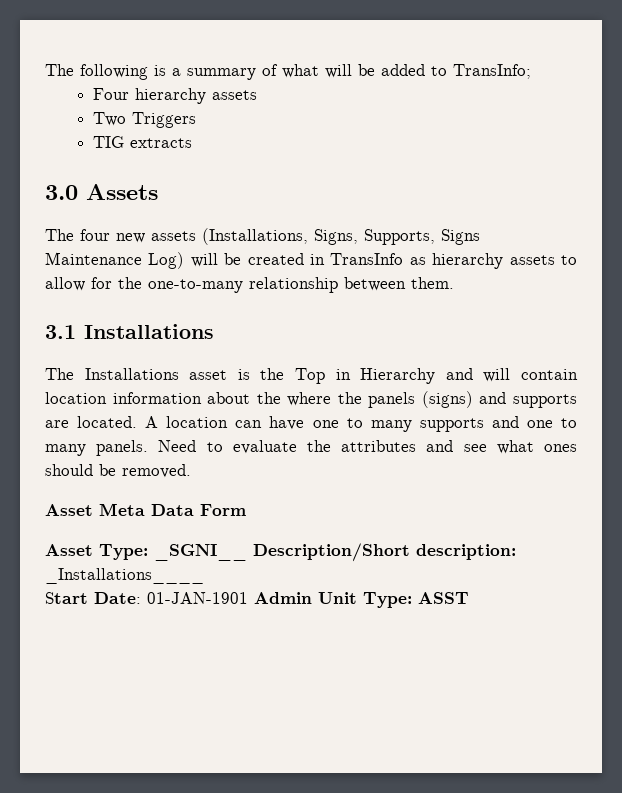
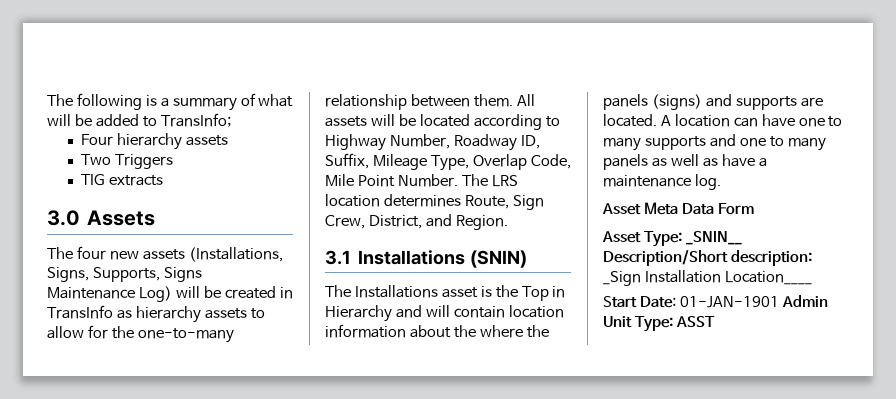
+ All assets will be located according to Highway Number, Roadway ID, Suffix, Mileage Type, Overlap Code, Mile Point Number. The LRS location determines Route, Sign Crew, District, and Region.
- 3.1 Installations
+ 3.1 Installations (SNIN)
- A location can have one to many supports and one to many panels. Need to evaluate the attributes and see what ones should be removed.
+ A location can have one to many supports and one to many panels as well as have a maintenance log.
- Asset Type: _SGNI__ Description/Short description: _Installations____
+ Asset Type: _SNIN__ Description/Short description: _Sign Installation Location____

